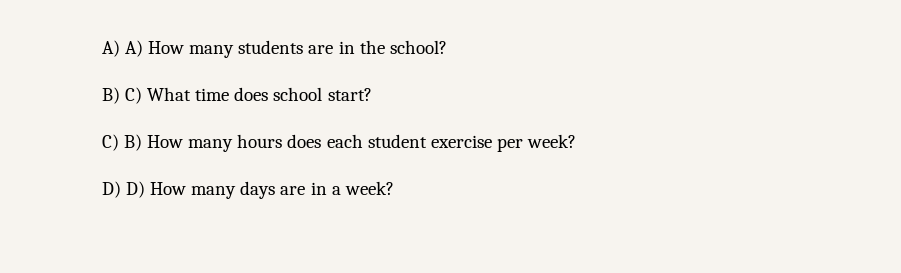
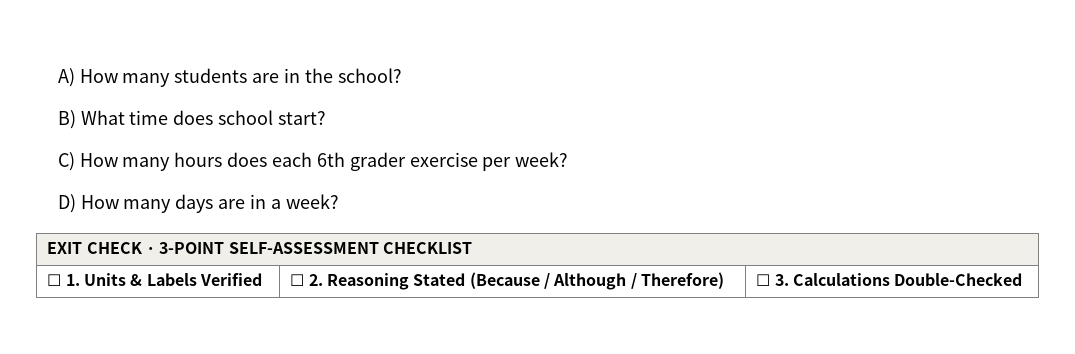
- A) A) How many students are in the school?
+ A) How many students are in the school?
- B) C) What time does school start?
+ B) What time does school start?
- C) B) How many hours does each student exercise per week?
+ C) How many hours does each 6th grader exercise per week?
- D) D) How many days are in a week?
+ D) How many days are in a week?
+ EXIT CHECK · 3-POINT SELF-ASSESSMENT CHECKLIST
+ ☐ 1. Units & Labels Verified | ☐ 2. Reasoning Stated (Because / Although / Therefore) | ☐ 3. Calculations Double-Checked

